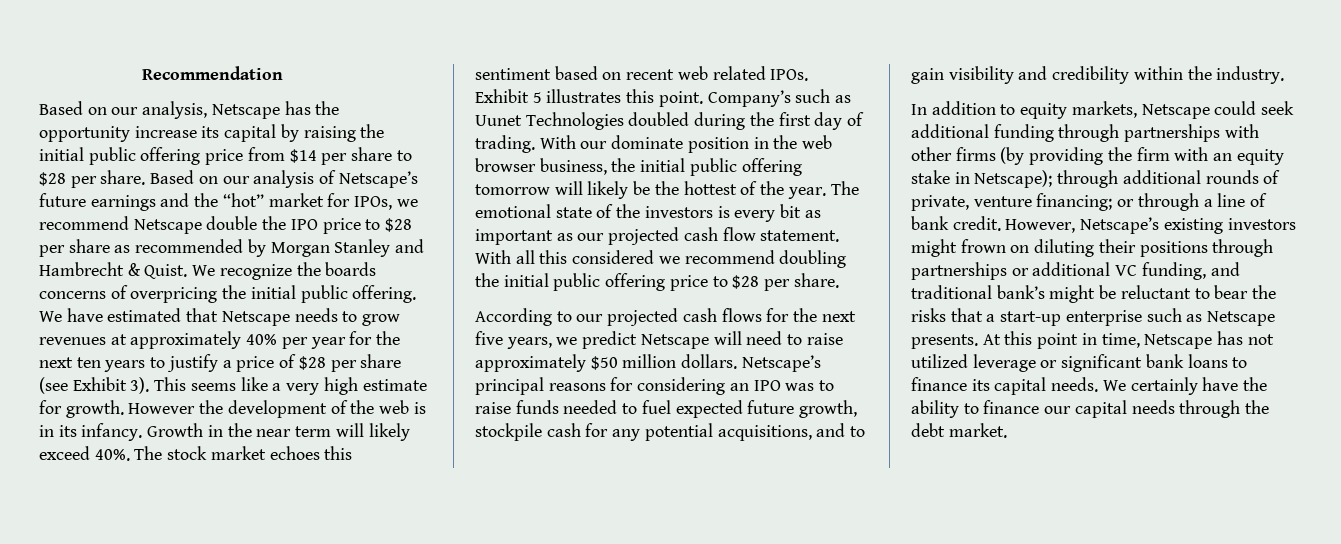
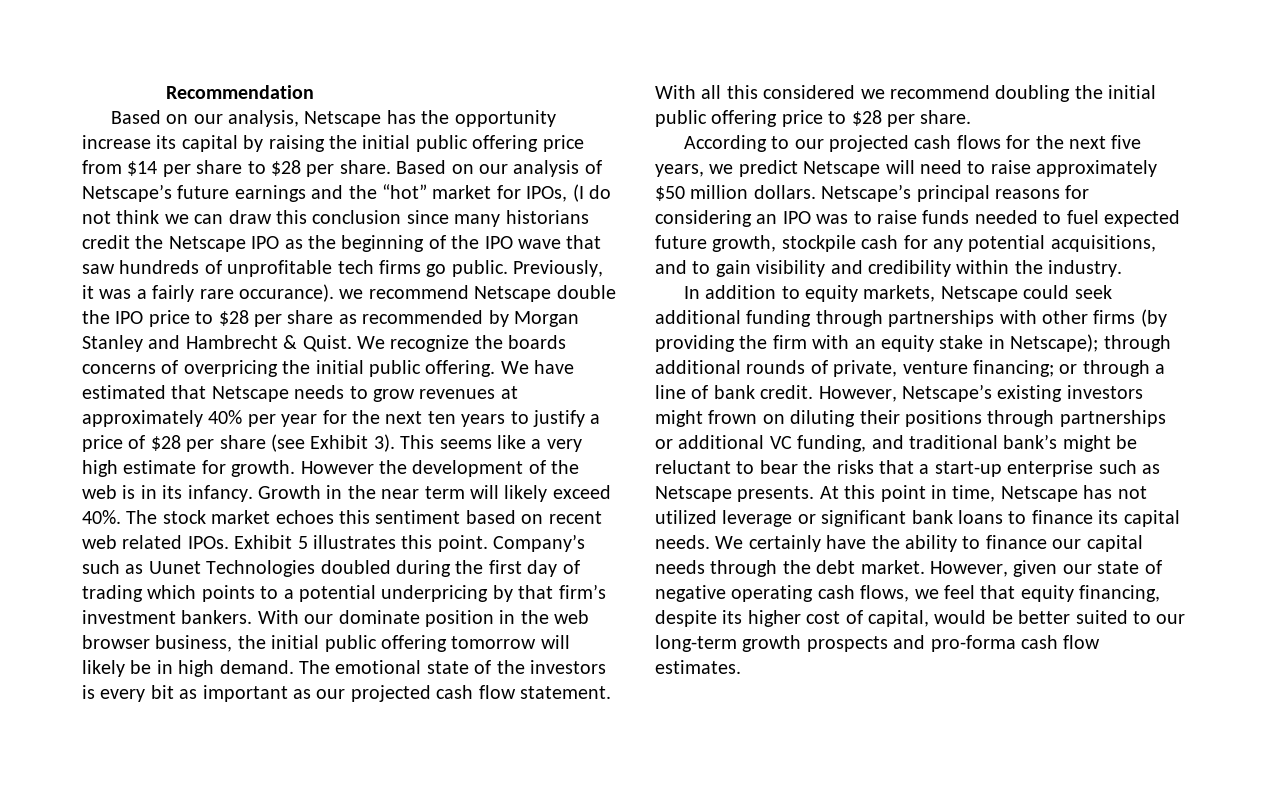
- Based on our analysis of Netscape’s future earnings and the “hot” market for IPOs, we recommend Netscape double the IPO price to $28 per share as recommended by Morgan Stanley and Hambrecht & Quist.
+ Based on our analysis of Netscape’s future earnings and the “hot” market for IPOs, (I do not think we can draw this conclusion since many historians credit the Netscape IPO as the beginning of the IPO wave that saw hundreds of unprofitable tech firms go public. Previously, it was a fairly rare occurance). we recommend Netscape double the IPO price to $28 per share as recommended by Morgan Stanley and Hambrecht & Quist.
- Company’s such as Uunet Technologies doubled during the first day of trading.
+ Company’s such as Uunet Technologies doubled during the first day of trading which points to a potential underpricing by that firm’s investment bankers.
- With our dominate position in the web browser business, the initial public offering tomorrow will likely be the hottest of the year.
+ With our dominate position in the web browser business, the initial public offering tomorrow will likely be in high demand.
+ However, given our state of negative operating cash flows, we feel that equity financing, despite its higher cost of capital, would be better suited to our long-term growth prospects and pro-forma cash flow estimates.

